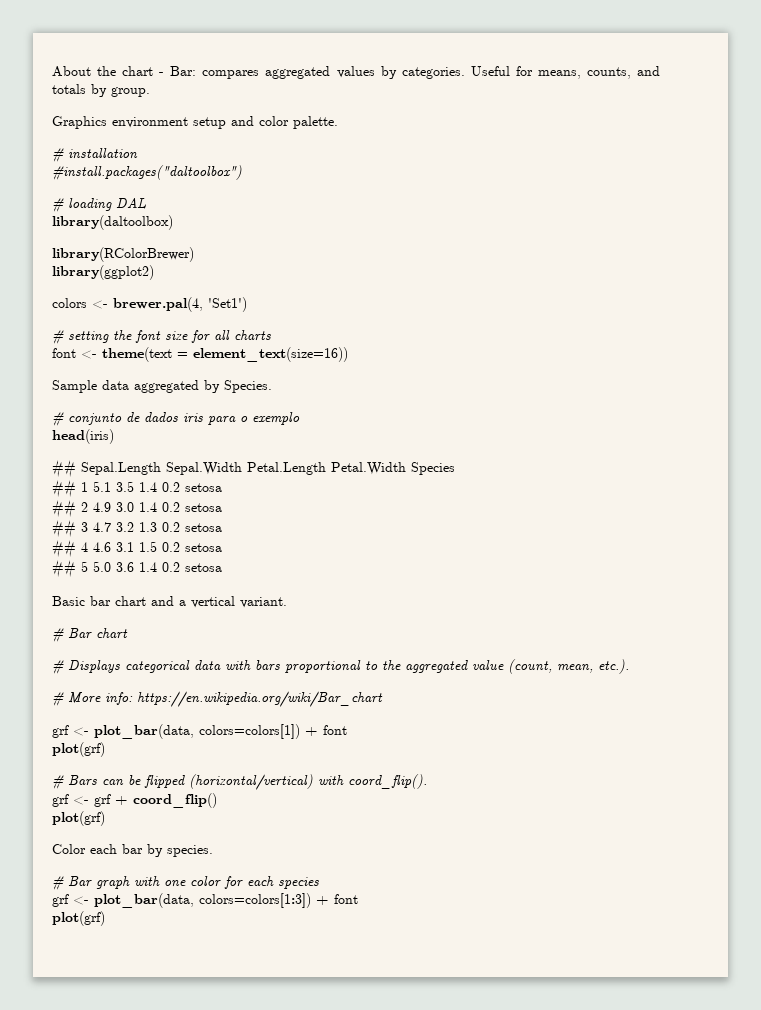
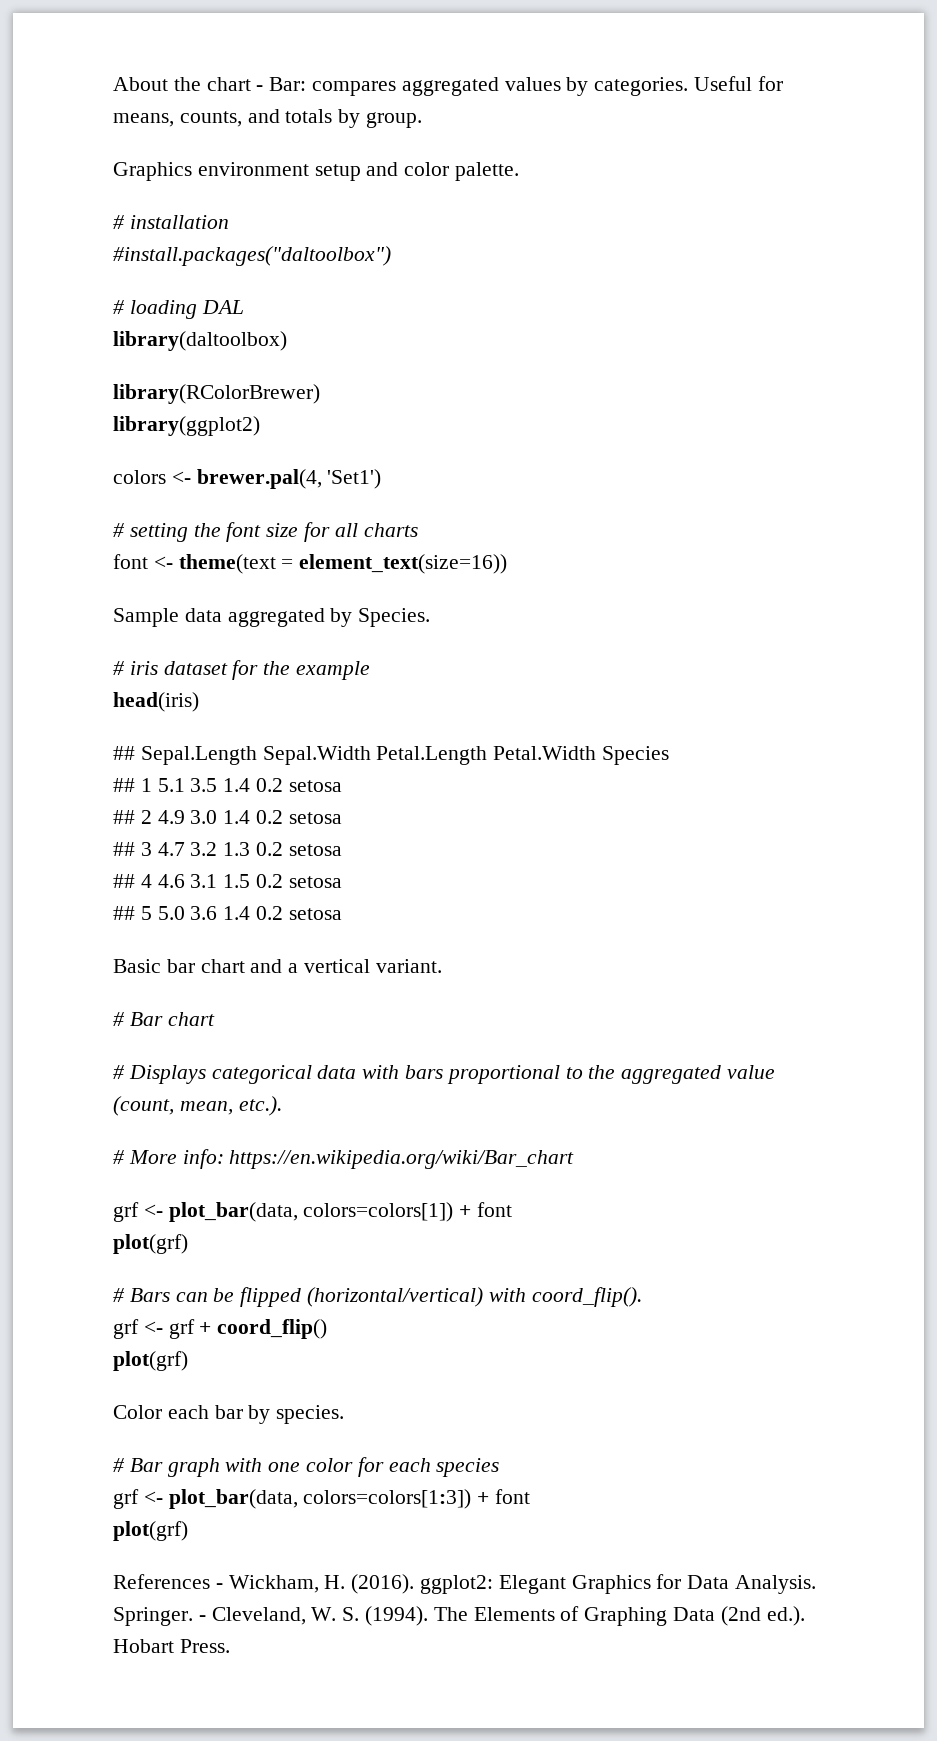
- # conjunto de dados iris para o exemplo
+ # iris dataset for the example
+ References - Wickham, H. (2016). ggplot2: Elegant Graphics for Data Analysis. Springer. - Cleveland, W. S. (1994). The Elements of Graphing Data (2nd ed.). Hobart Press.

